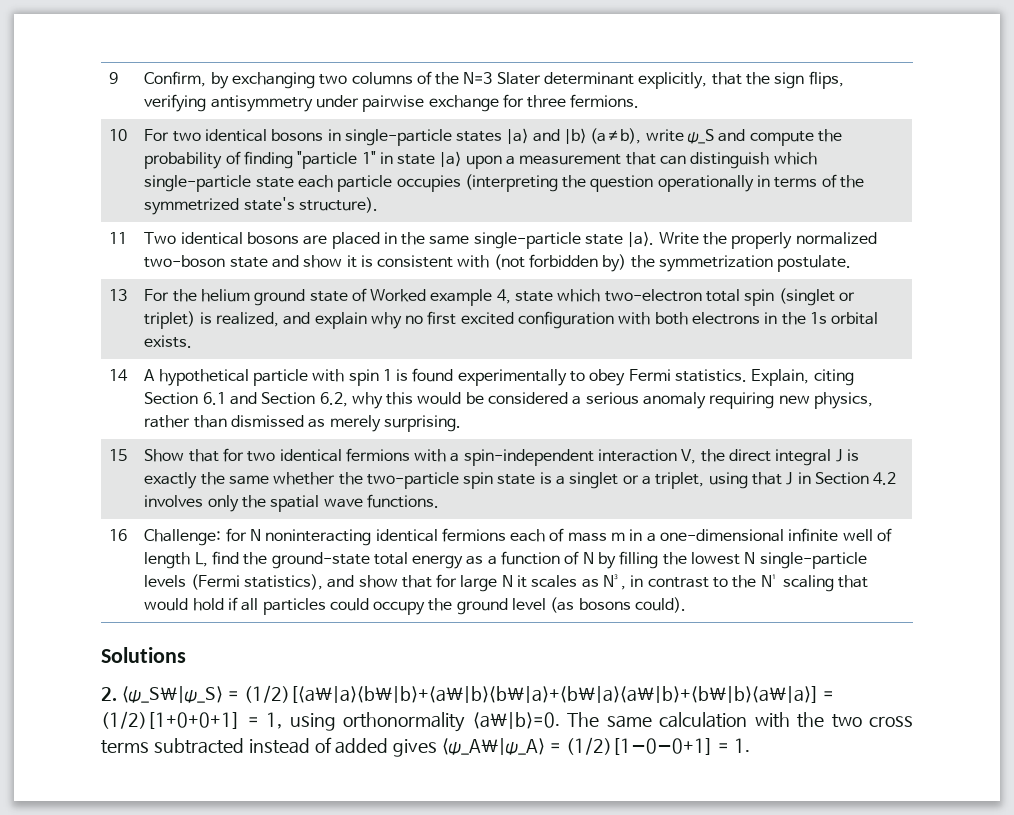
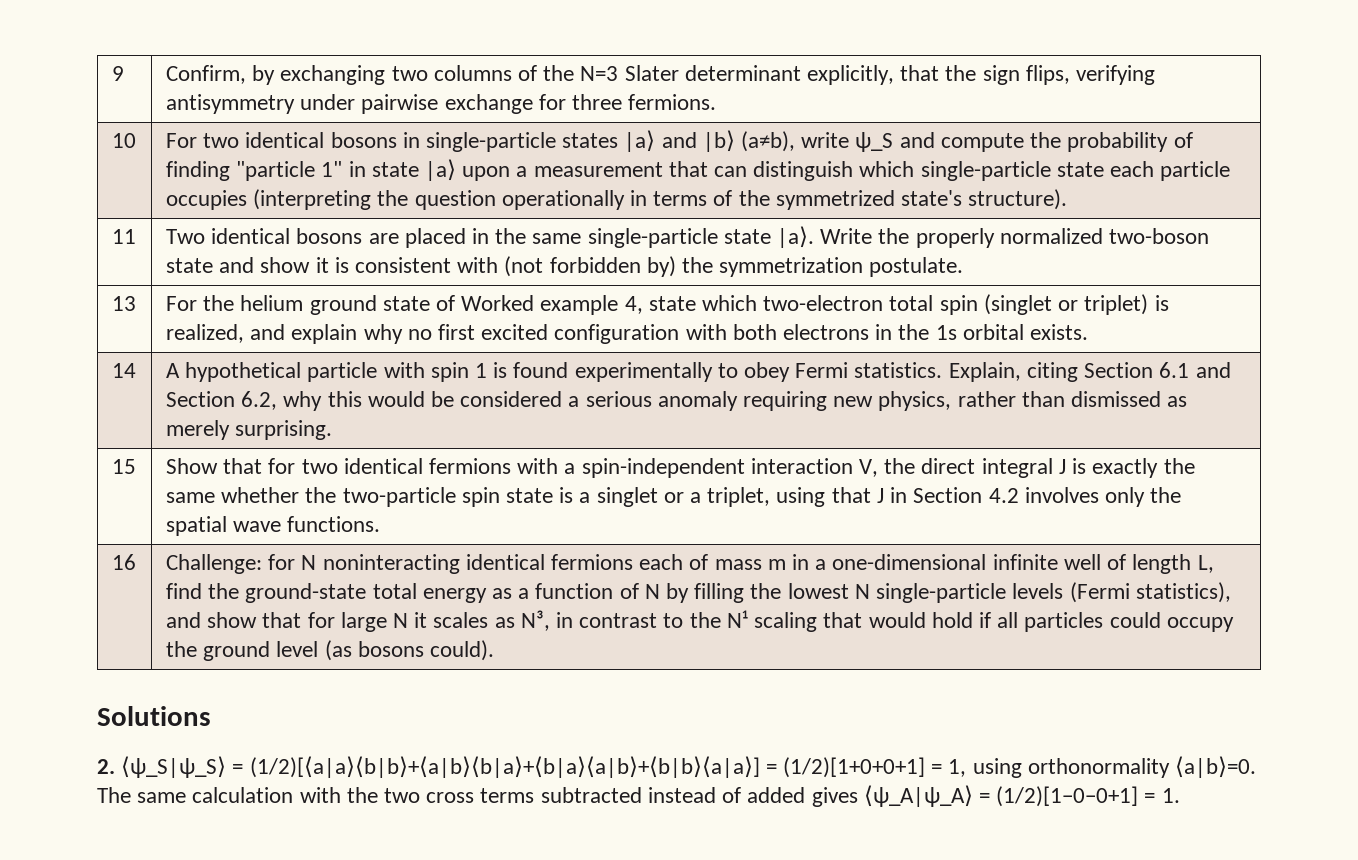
- 2. ⟨ψ_S\|ψ_S⟩ = (1/2)[⟨a\|a⟩⟨b\|b⟩+⟨a\|b⟩⟨b\|a⟩+⟨b\|a⟩⟨a\|b⟩+⟨b\|b⟩⟨a\|a⟩] = (1/2)[1+0+0+1] = 1, using orthonormality ⟨a\|b⟩=0.
+ 2. ⟨ψ_S|ψ_S⟩ = (1/2)[⟨a|a⟩⟨b|b⟩+⟨a|b⟩⟨b|a⟩+⟨b|a⟩⟨a|b⟩+⟨b|b⟩⟨a|a⟩] = (1/2)[1+0+0+1] = 1, using orthonormality ⟨a|b⟩=0.
- The same calculation with the two cross terms subtracted instead of added gives ⟨ψ_A\|ψ_A⟩ = (1/2)[1−0−0+1] = 1.
+ The same calculation with the two cross terms subtracted instead of added gives ⟨ψ_A|ψ_A⟩ = (1/2)[1−0−0+1] = 1.

